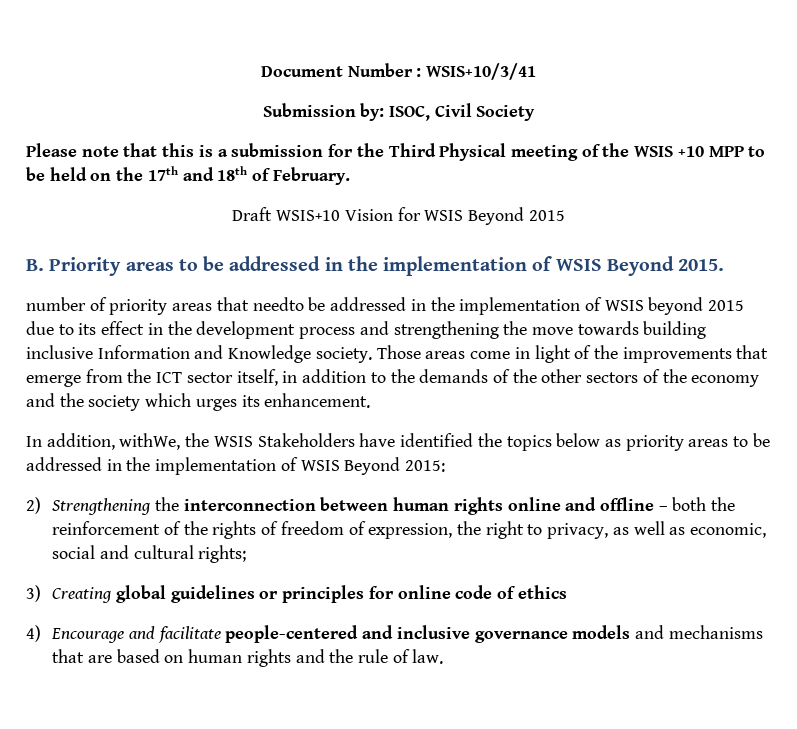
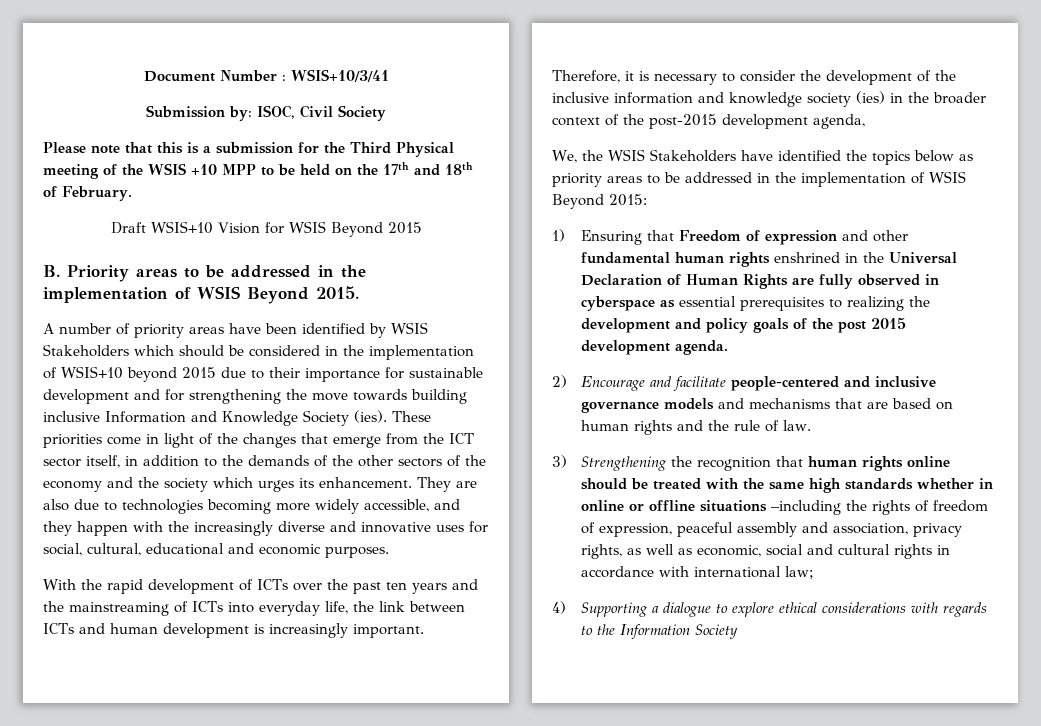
- number of priority areas that needto be addressed in the implementation of WSIS beyond 2015 due to its effect in the development process and strengthening the move towards building inclusive Information and Knowledge society. Those areas come in light of the improvements that emerge from the ICT sector itself, in addition to the demands of the other sectors of the economy and the society which urges its enhancement.
- In addition, withWe, the WSIS Stakeholders have identified the topics below as priority areas to be addressed in the implementation of WSIS Beyond 2015:
+ A number of priority areas have been identified by WSIS Stakeholders which should be considered in the implementation of WSIS+10 beyond 2015 due to their importance for sustainable development and for strengthening the move towards building inclusive Information and Knowledge Society (ies). These priorities come in light of the changes that emerge from the ICT sector itself, in addition to the demands of the other sectors of the economy and the society which urges its enhancement. They are also due to technologies becoming more widely accessible, and they happen with the increasingly diverse and innovative uses for social, cultural, educational and economic purposes.
+ With the rapid development of ICTs over the past ten years and the mainstreaming of ICTs into everyday life, the link between ICTs and human development is increasingly important. Therefore, it is necessary to consider the development of the inclusive information and knowledge society (ies) in the broader context of the post-2015 development agenda,
+ We, the WSIS Stakeholders have identified the topics below as priority areas to be addressed in the implementation of WSIS Beyond 2015:
- 2) Strengthening the interconnection between human rights online and offline – both the reinforcement of the rights of freedom of expression, the right to privacy, as well as economic, social and cultural rights;
- 3) Creating global guidelines or principles for online code of ethics
- 4) Encourage and facilitate people-centered and inclusive governance models and mechanisms that are based on human rights and the rule of law.
+ 1) Ensuring that Freedom of expression and other fundamental human rights enshrined in the Universal Declaration of Human Rights are fully observed in cyberspace as essential prerequisites to realizing the development and policy goals of the post 2015 development agenda.
+ 2) Encourage and facilitate people-centered and inclusive governance models and mechanisms that are based on human rights and the rule of law.
+ 3) Strengthening the recognition that human rights online should be treated with the same high standards whether in online or offline situations –including the rights of freedom of expression, peaceful assembly and association, privacy rights, as well as economic, social and cultural rights in accordance with international law;
+ 4) Supporting a dialogue to explore ethical considerations with regards to the Information Society

